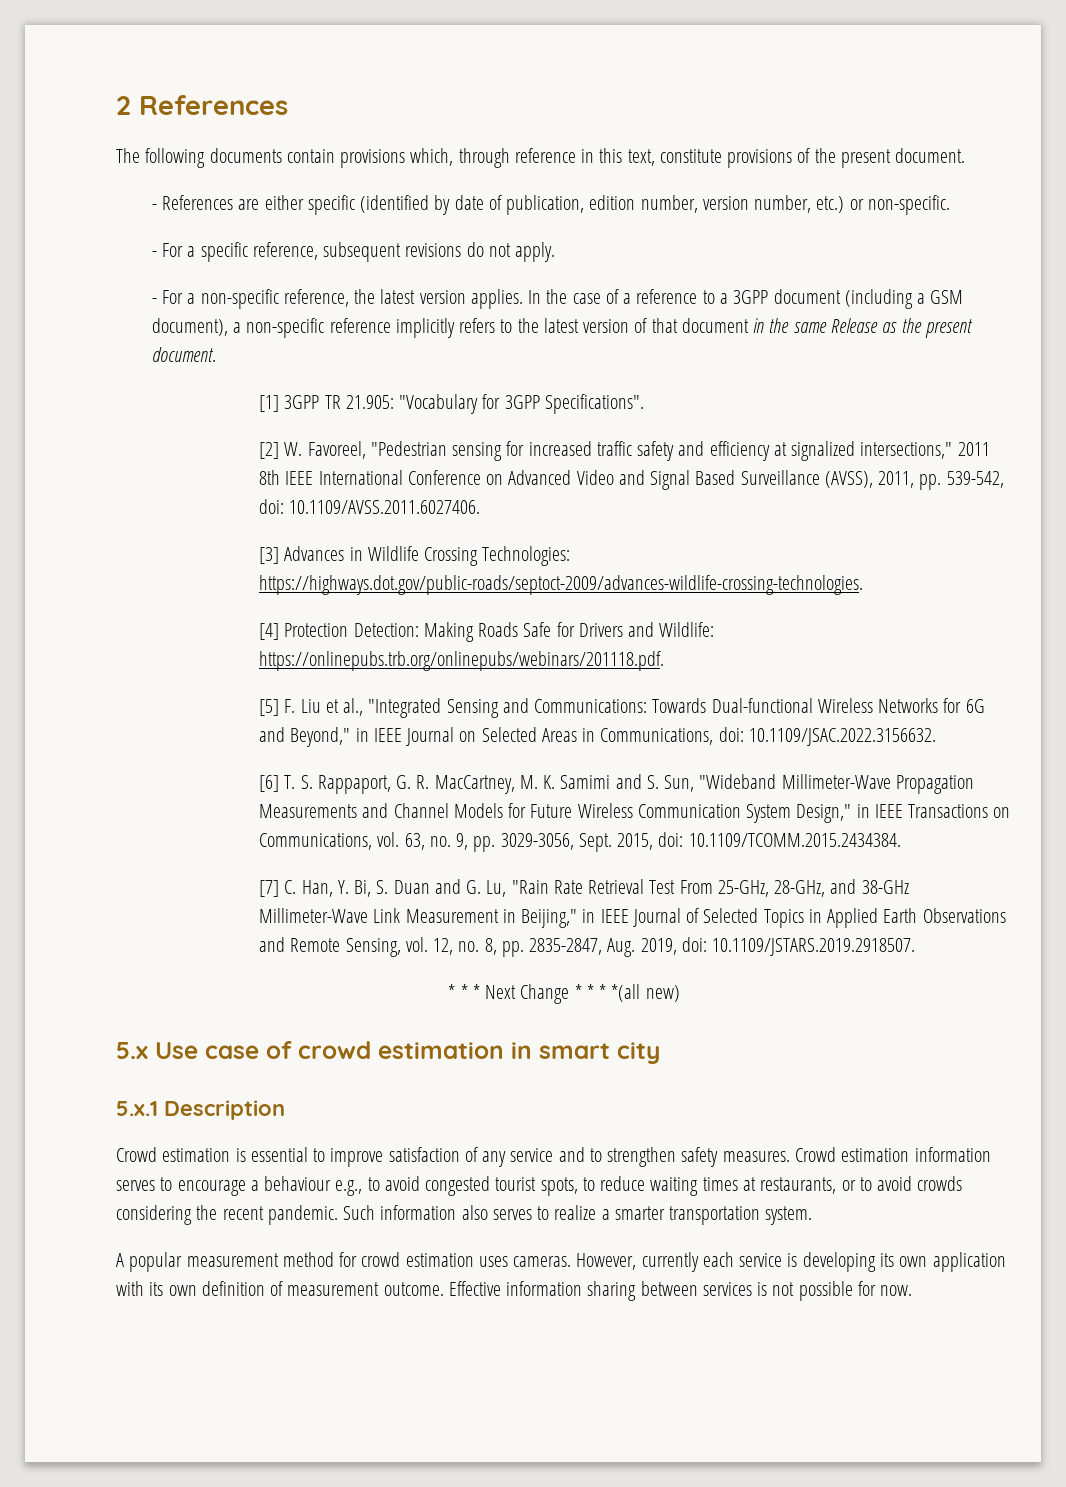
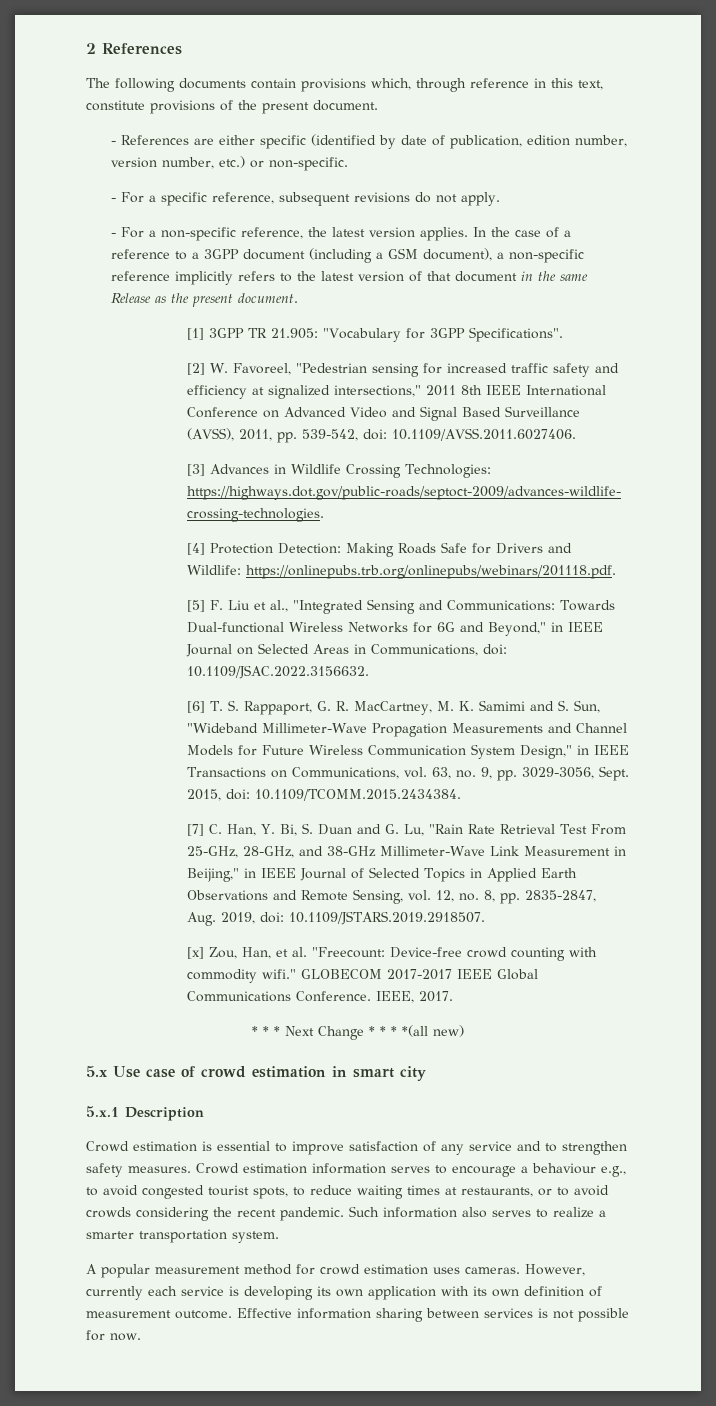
+ [x] Zou, Han, et al. "Freecount: Device-free crowd counting with commodity wifi." GLOBECOM 2017-2017 IEEE Global Communications Conference. IEEE, 2017.

